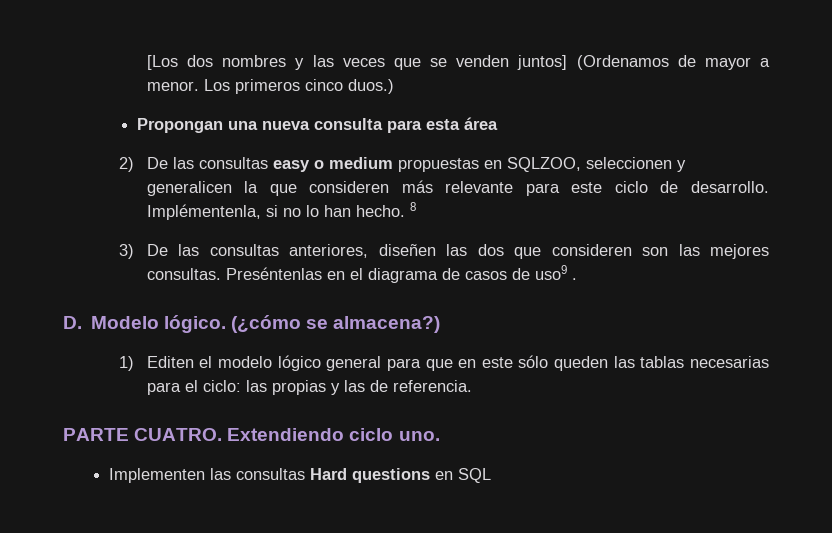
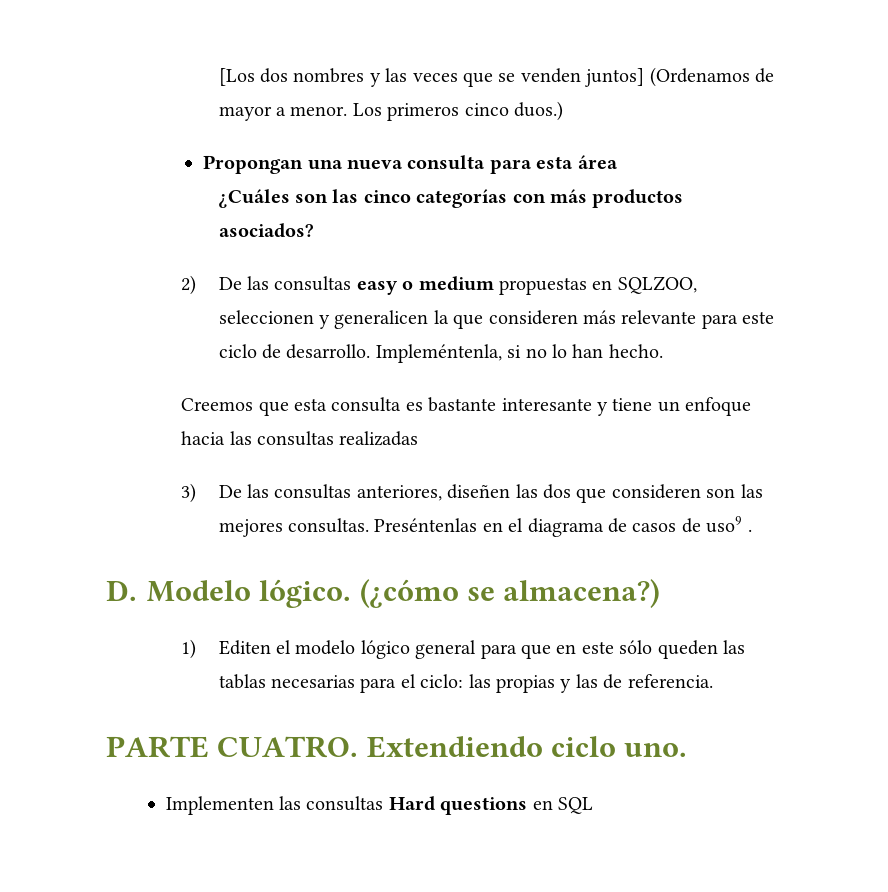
+ ¿Cuáles son las cinco categorías con más productos asociados?
- Implémentenla, si no lo han hecho. 8
+ Impleméntenla, si no lo han hecho.
+ Creemos que esta consulta es bastante interesante y tiene un enfoque hacia las consultas realizadas

